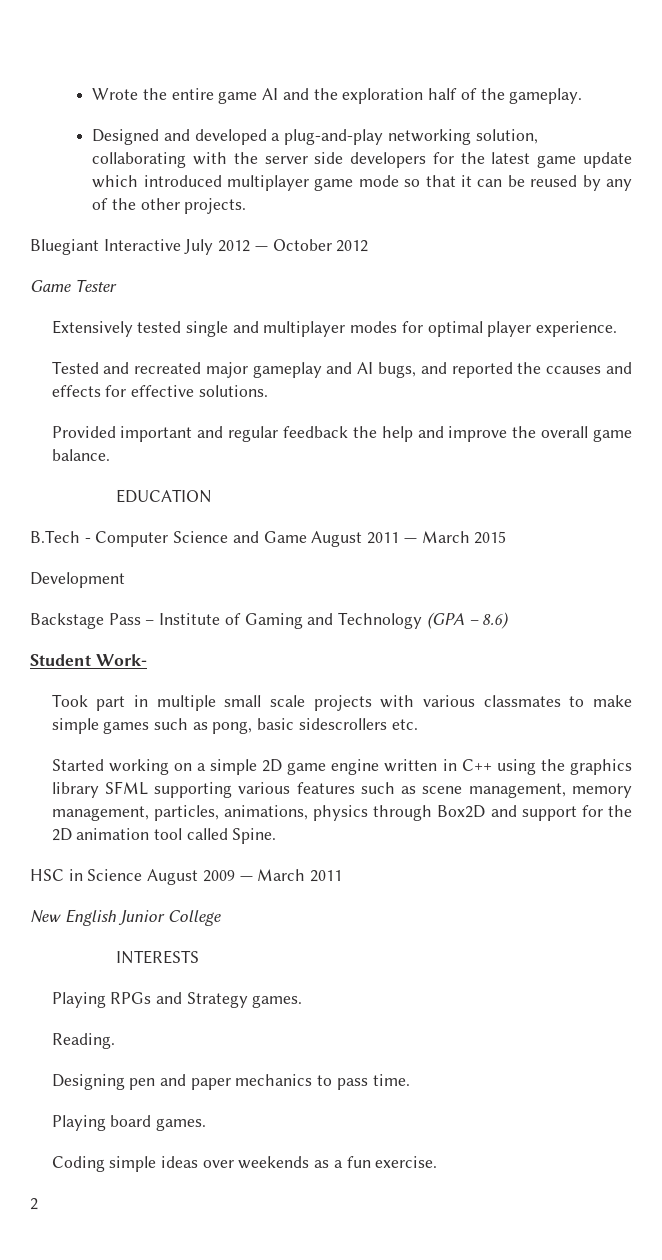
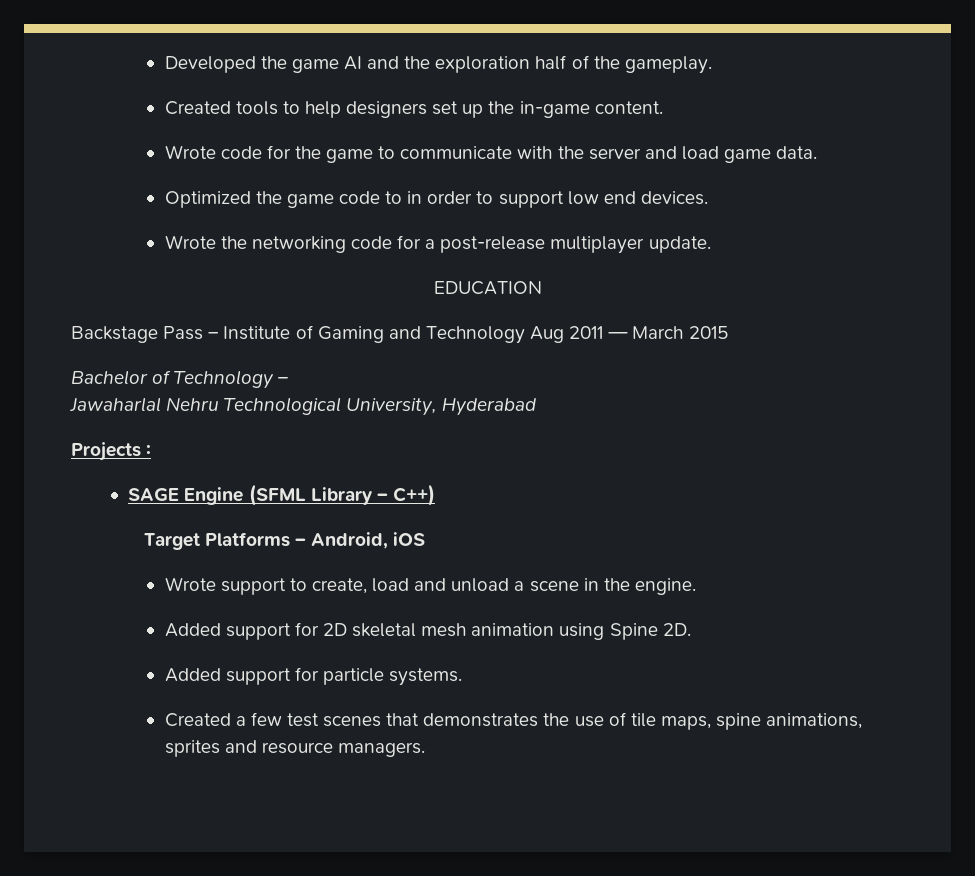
- Wrote the entire game AI and the exploration half of the gameplay.
+ Developed the game AI and the exploration half of the gameplay.
- Designed and developed a plug-and-play networking solution, collaborating with the server side developers for the latest game update which introduced multiplayer game mode so that it can be reused by any of the other projects.
- Bluegiant Interactive July 2012 — October 2012
- Game Tester
- Extensively tested single and multiplayer modes for optimal player experience.
- Tested and recreated major gameplay and AI bugs, and reported the ccauses and effects for effective solutions.
- Provided important and regular feedback the help and improve the overall game balance.
+ Created tools to help designers set up the in-game content.
+ Wrote code for the game to communicate with the server and load game data.
+ Optimized the game code to in order to support low end devices.
+ Wrote the networking code for a post-release multiplayer update.
  EDUCATION
- B.Tech - Computer Science and Game August 2011 — March 2015
- Development
- Backstage Pass – Institute of Gaming and Technology (GPA – 8.6)
- Student Work-
- Took part in multiple small scale projects with various classmates to make simple games such as pong, basic sidescrollers etc.
- Started working on a simple 2D game engine written in C++ using the graphics library SFML supporting various features such as scene management, memory management, particles, animations, physics through Box2D and support for the 2D animation tool called Spine.
- HSC in Science August 2009 — March 2011
- New English Junior College
- INTERESTS
- Playing RPGs and Strategy games.
- Reading.
- Designing pen and paper mechanics to pass time.
- Playing board games.
- Coding simple ideas over weekends as a fun exercise.
- 2
+ Backstage Pass – Institute of Gaming and Technology Aug 2011 — March 2015
+ Bachelor of Technology –
+ Jawaharlal Nehru Technological University, Hyderabad
+ Projects :
+ SAGE Engine (SFML Library – C++)
+ Target Platforms – Android, iOS
+ Wrote support to create, load and unload a scene in the engine.
+ Added support for 2D skeletal mesh animation using Spine 2D.
+ Added support for particle systems.
+ Created a few test scenes that demonstrates the use of tile maps, spine animations, sprites and resource managers.

